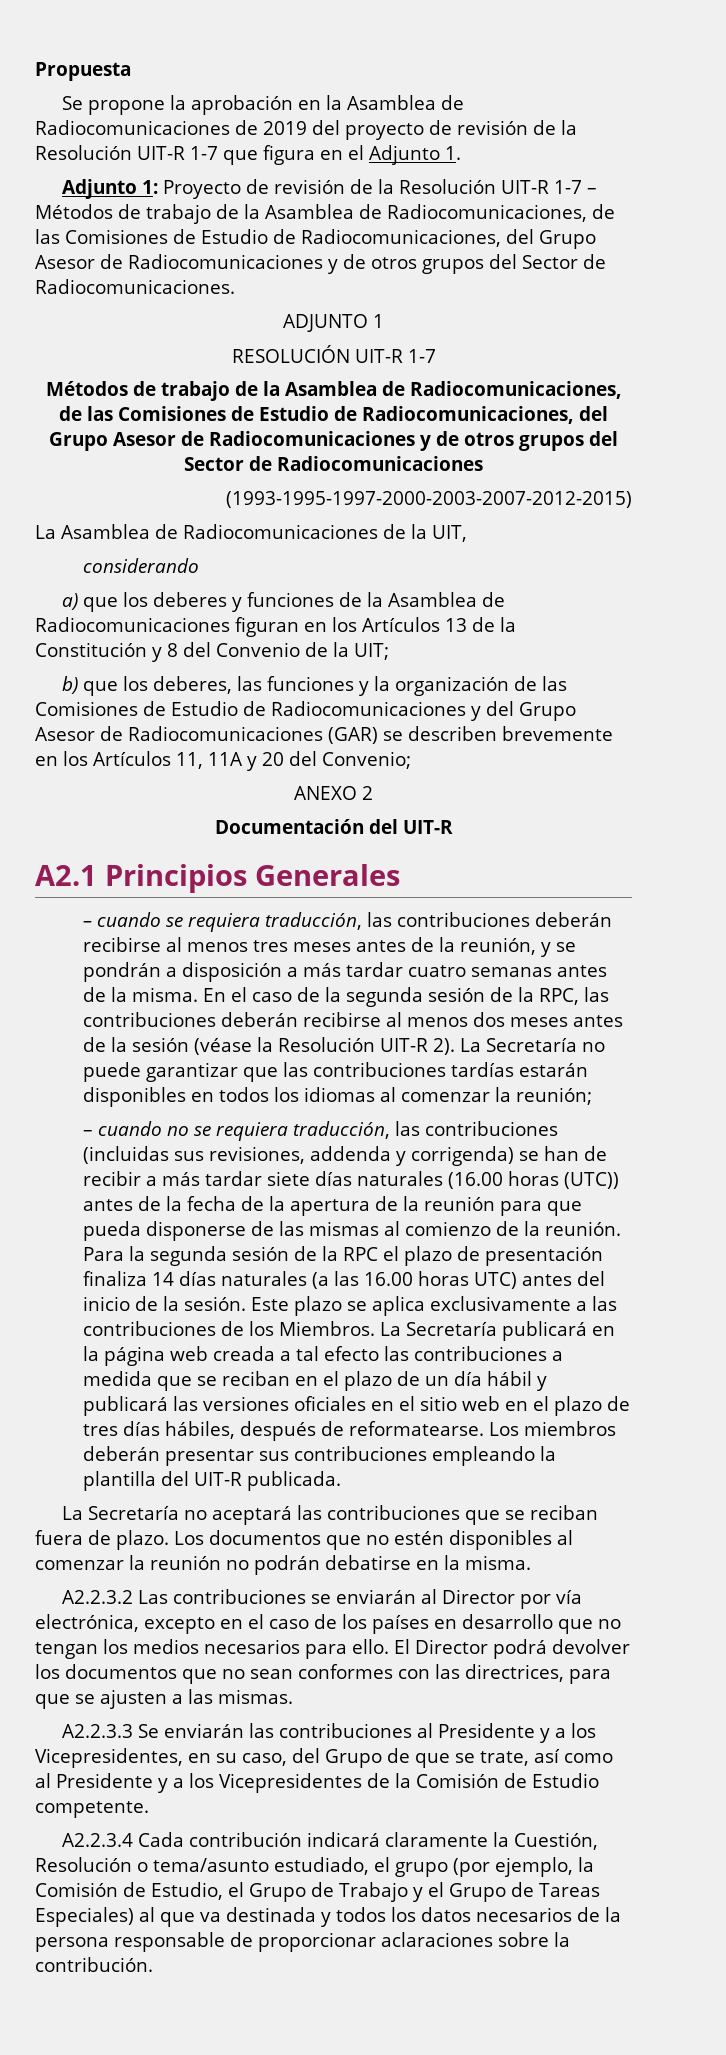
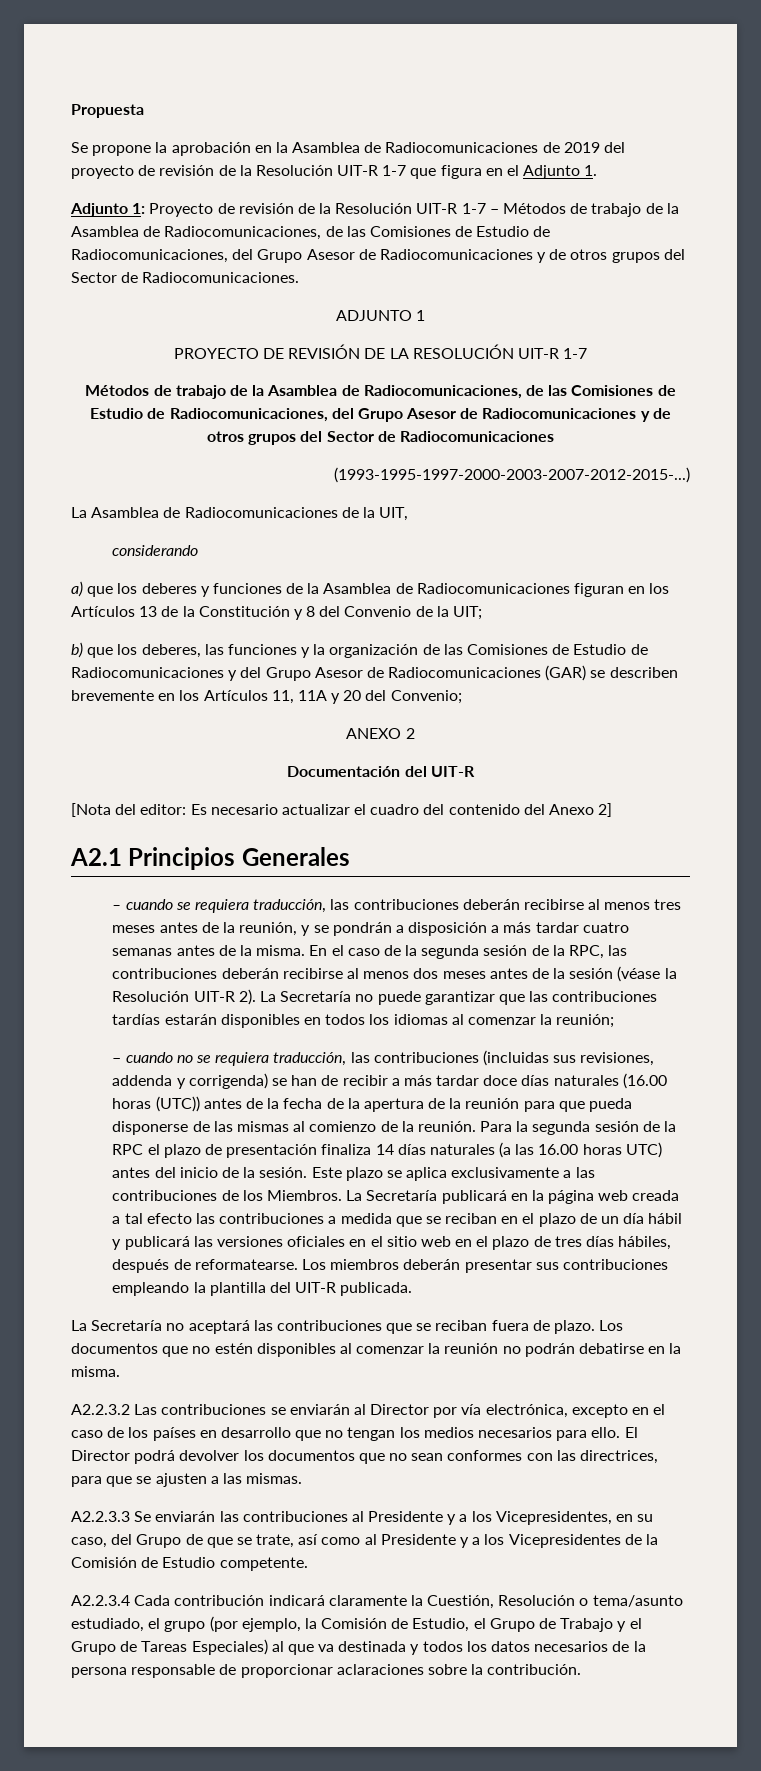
- RESOLUCIÓN UIT-R 1-7
+ PROYECTO DE REVISIÓN DE LA RESOLUCIÓN UIT-R 1-7
- (1993-1995-1997-2000-2003-2007-2012-2015)
+ (1993-1995-1997-2000-2003-2007-2012-2015-...)
+ [Nota del editor: Es necesario actualizar el cuadro del contenido del Anexo 2]
- – cuando no se requiera traducción, las contribuciones (incluidas sus revisiones, addenda y corrigenda) se han de recibir a más tardar siete días naturales (16.00 horas (UTC)) antes de la fecha de la apertura de la reunión para que pueda disponerse de las mismas al comienzo de la reunión.
+ – cuando no se requiera traducción, las contribuciones (incluidas sus revisiones, addenda y corrigenda) se han de recibir a más tardar doce días naturales (16.00 horas (UTC)) antes de la fecha de la apertura de la reunión para que pueda disponerse de las mismas al comienzo de la reunión.

